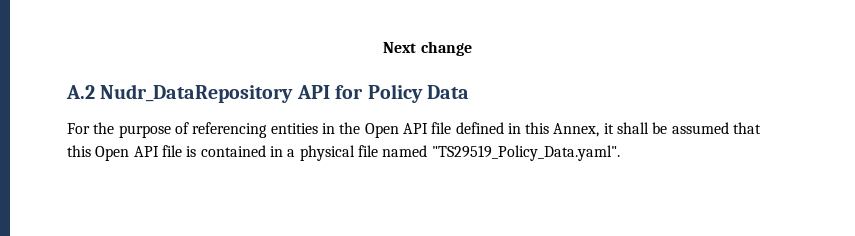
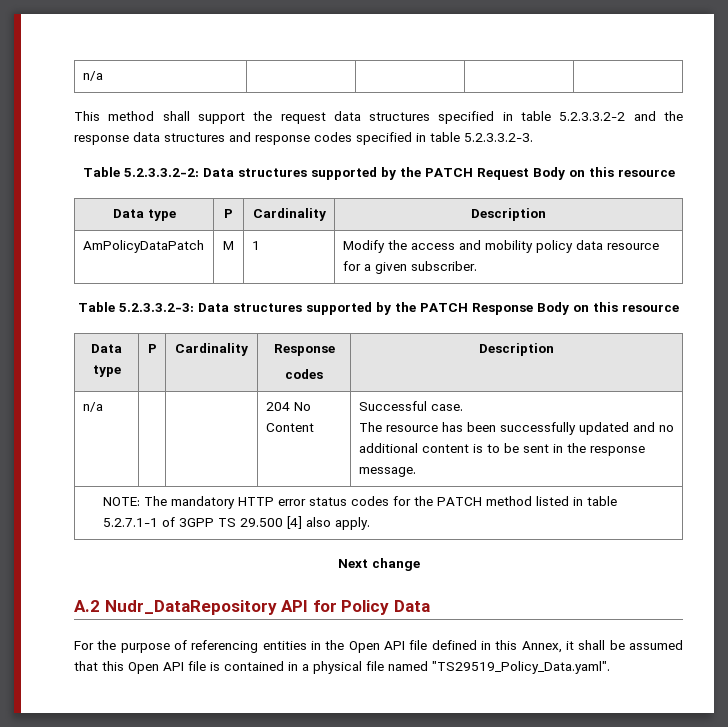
+ n/a | | | |
+ This method shall support the request data structures specified in table 5.2.3.3.2-2 and the response data structures and response codes specified in table 5.2.3.3.2-3.
+ Table 5.2.3.3.2-2: Data structures supported by the PATCH Request Body on this resource
+ Data type | P | Cardinality | Description
+ AmPolicyDataPatch | M | 1 | Modify the access and mobility policy data resource for a given subscriber.
+ Table 5.2.3.3.2-3: Data structures supported by the PATCH Response Body on this resource
+ Data type | P | Cardinality | Response
+ codes | Description
+ n/a | | | 204 No Content | Successful case.
+ The resource has been successfully updated and no additional content is to be sent in the response message.
+ NOTE: The mandatory HTTP error status codes for the PATCH method listed in table 5.2.7.1-1 of 3GPP TS 29.500 [4] also apply.

